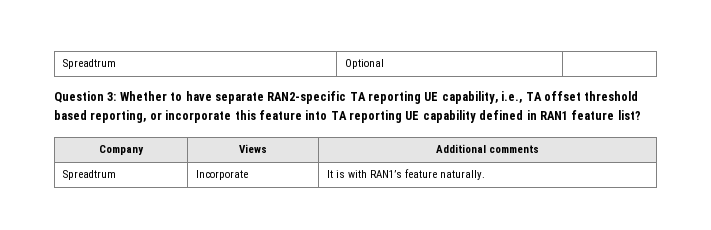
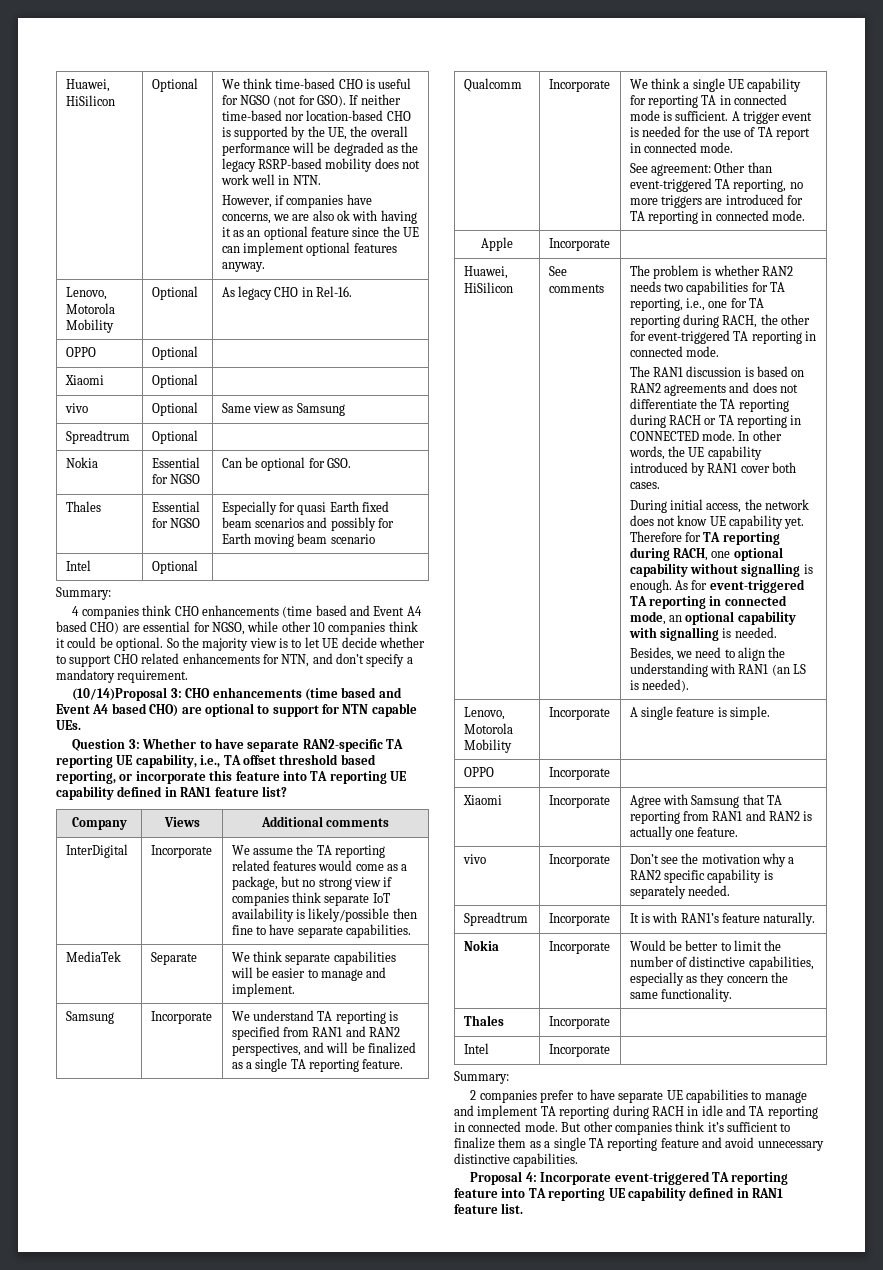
- Spreadtrum | Optional
+ Huawei, HiSilicon | Optional | We think time-based CHO is useful for NGSO (not for GSO). If neither time-based nor location-based CHO is supported by the UE, the overall performance will be degraded as the legacy RSRP-based mobility does not work well in NTN.
+ However, if companies have concerns, we are also ok with having it as an optional feature since the UE can implement optional features anyway.
+ Lenovo, Motorola Mobility | Optional | As legacy CHO in Rel-16.
+ OPPO | Optional |
+ Xiaomi | Optional |
+ vivo | Optional | Same view as Samsung
+ Spreadtrum | Optional |
+ Nokia | Essential for NGSO | Can be optional for GSO.
+ Thales | Essential for NGSO | Especially for quasi Earth fixed beam scenarios and possibly for Earth moving beam scenario
+ Intel | Optional |
+ Summary:
+ 4 companies think CHO enhancements (time based and Event A4 based CHO) are essential for NGSO, while other 10 companies think it could be optional. So the majority view is to let UE decide whether to support CHO related enhancements for NTN, and don’t specify a mandatory requirement.
+ (10/14)Proposal 3: CHO enhancements (time based and Event A4 based CHO) are optional to support for NTN capable UEs.
+ InterDigital | Incorporate | We assume the TA reporting related features would come as a package, but no strong view if companies think separate IoT availability is likely/possible then fine to have separate capabilities.
+ MediaTek | Separate | We think separate capabilities will be easier to manage and implement.
+ Samsung | Incorporate | We understand TA reporting is specified from RAN1 and RAN2 perspectives, and will be finalized as a single TA reporting feature.
+ Qualcomm | Incorporate | We think a single UE capability for reporting TA in connected mode is sufficient. A trigger event is needed for the use of TA report in connected mode.
+ See agreement: Other than event-triggered TA reporting, no more triggers are introduced for TA reporting in connected mode.
+ Apple | Incorporate |
+ Huawei, HiSilicon | See comments | The problem is whether RAN2 needs two capabilities for TA reporting, i.e., one for TA reporting during RACH, the other for event-triggered TA reporting in connected mode.
+ The RAN1 discussion is based on RAN2 agreements and does not differentiate the TA reporting during RACH or TA reporting in CONNECTED mode. In other words, the UE capability introduced by RAN1 cover both cases.
+ During initial access, the network does not know UE capability yet. Therefore for TA reporting during RACH, one optional capability without signalling is enough. As for event-triggered TA reporting in connected mode, an optional capability with signalling is needed.
+ Besides, we need to align the understanding with RAN1 (an LS is needed).
+ Lenovo, Motorola Mobility | Incorporate | A single feature is simple.
+ OPPO | Incorporate |
+ Xiaomi | Incorporate | Agree with Samsung that TA reporting from RAN1 and RAN2 is actually one feature.
+ vivo | Incorporate | Don’t see the motivation why a RAN2 specific capability is separately needed.
+ Nokia | Incorporate | Would be better to limit the number of distinctive capabilities, especially as they concern the same functionality.
+ Thales | Incorporate |
+ Intel | Incorporate |
+ Summary:
+ 2 companies prefer to have separate UE capabilities to manage and implement TA reporting during RACH in idle and TA reporting in connected mode. But other companies think it’s sufficient to finalize them as a single TA reporting feature and avoid unnecessary distinctive capabilities.
+ Proposal 4: Incorporate event-triggered TA reporting feature into TA reporting UE capability defined in RAN1 feature list.

